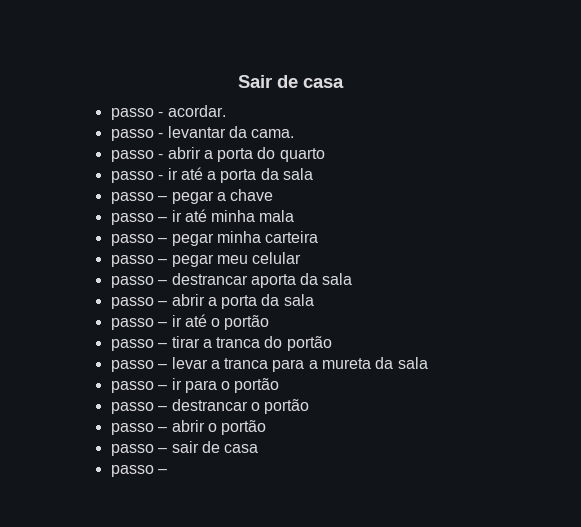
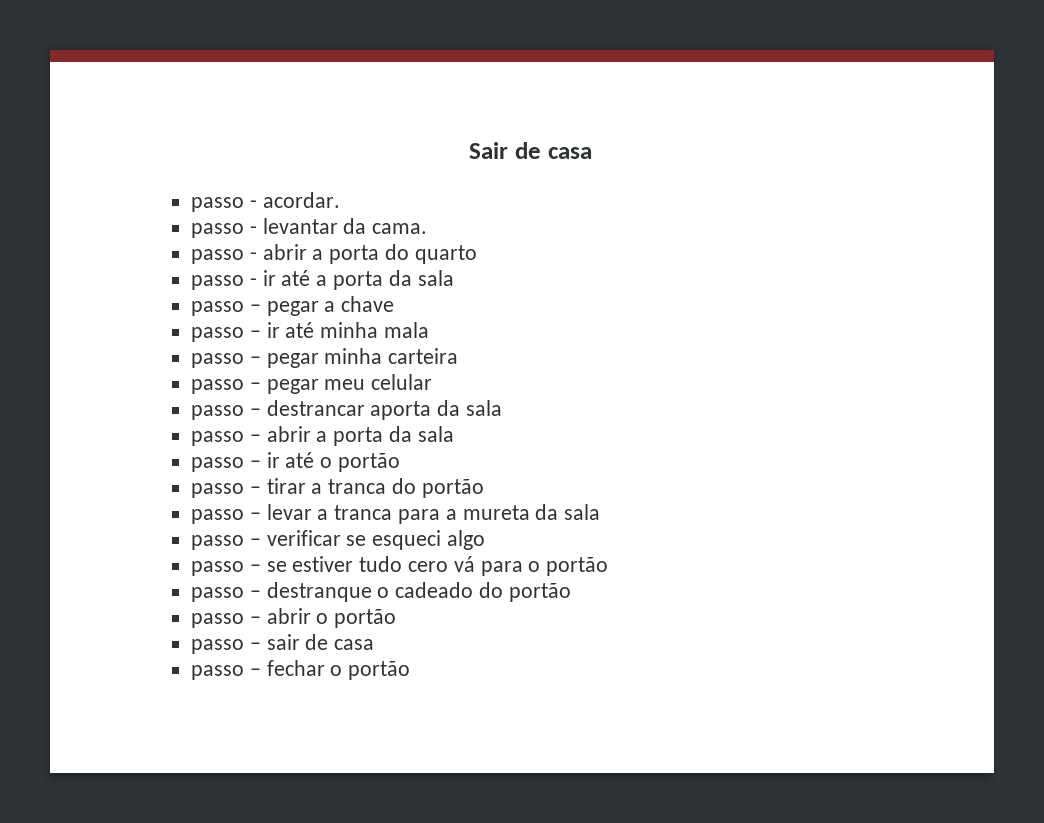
- passo – ir para o portão
+ passo – verificar se esqueci algo
+ passo – se estiver tudo cero vá para o portão
- passo – destrancar o portão
+ passo – destranque o cadeado do portão
  passo – sair de casa
- passo –
+ passo – fechar o portão

